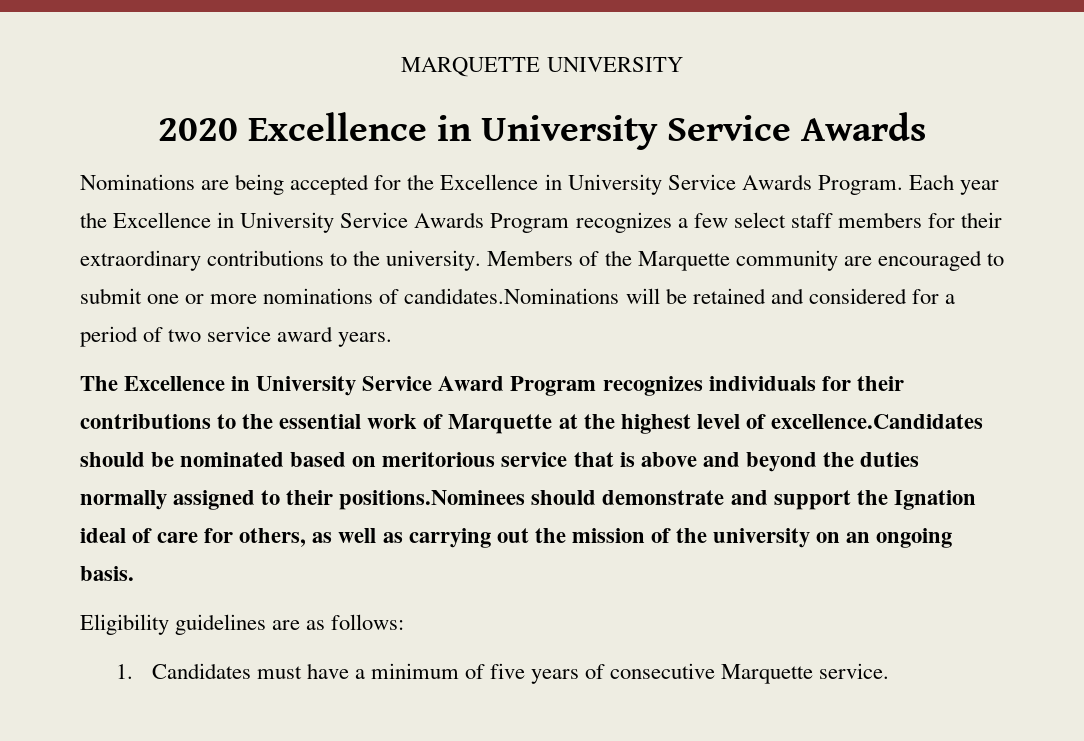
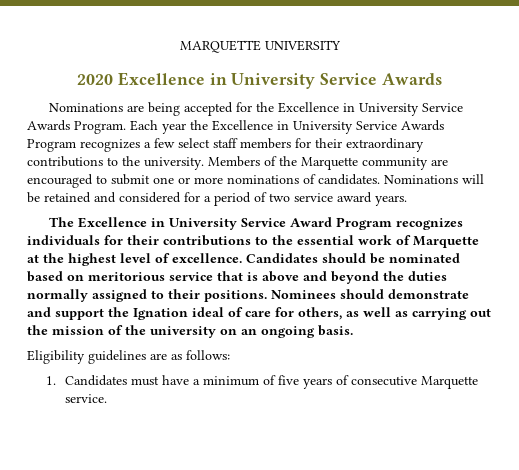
- Members of the Marquette community are encouraged to submit one or more nominations of candidates.Nominations will be retained and considered for a period of two service award years.
+ Members of the Marquette community are encouraged to submit one or more nominations of candidates. Nominations will be retained and considered for a period of two service award years.
- The Excellence in University Service Award Program recognizes individuals for their contributions to the essential work of Marquette at the highest level of excellence.Candidates should be nominated based on meritorious service that is above and beyond the duties normally assigned to their positions.Nominees should demonstrate and support the Ignation ideal of care for others, as well as carrying out the mission of the university on an ongoing basis.
+ The Excellence in University Service Award Program recognizes individuals for their contributions to the essential work of Marquette at the highest level of excellence. Candidates should be nominated based on meritorious service that is above and beyond the duties normally assigned to their positions. Nominees should demonstrate and support the Ignation ideal of care for others, as well as carrying out the mission of the university on an ongoing basis.

